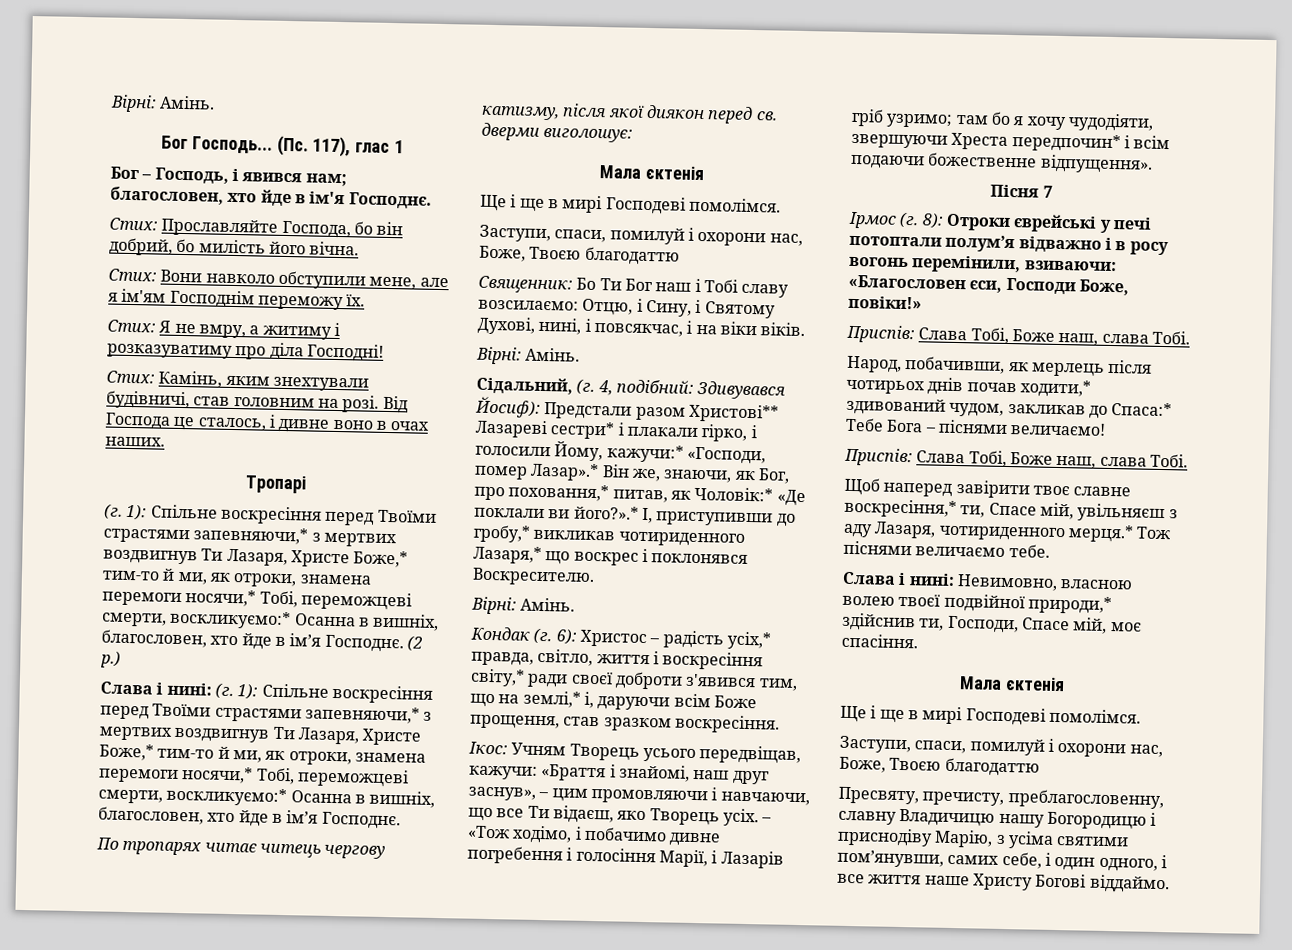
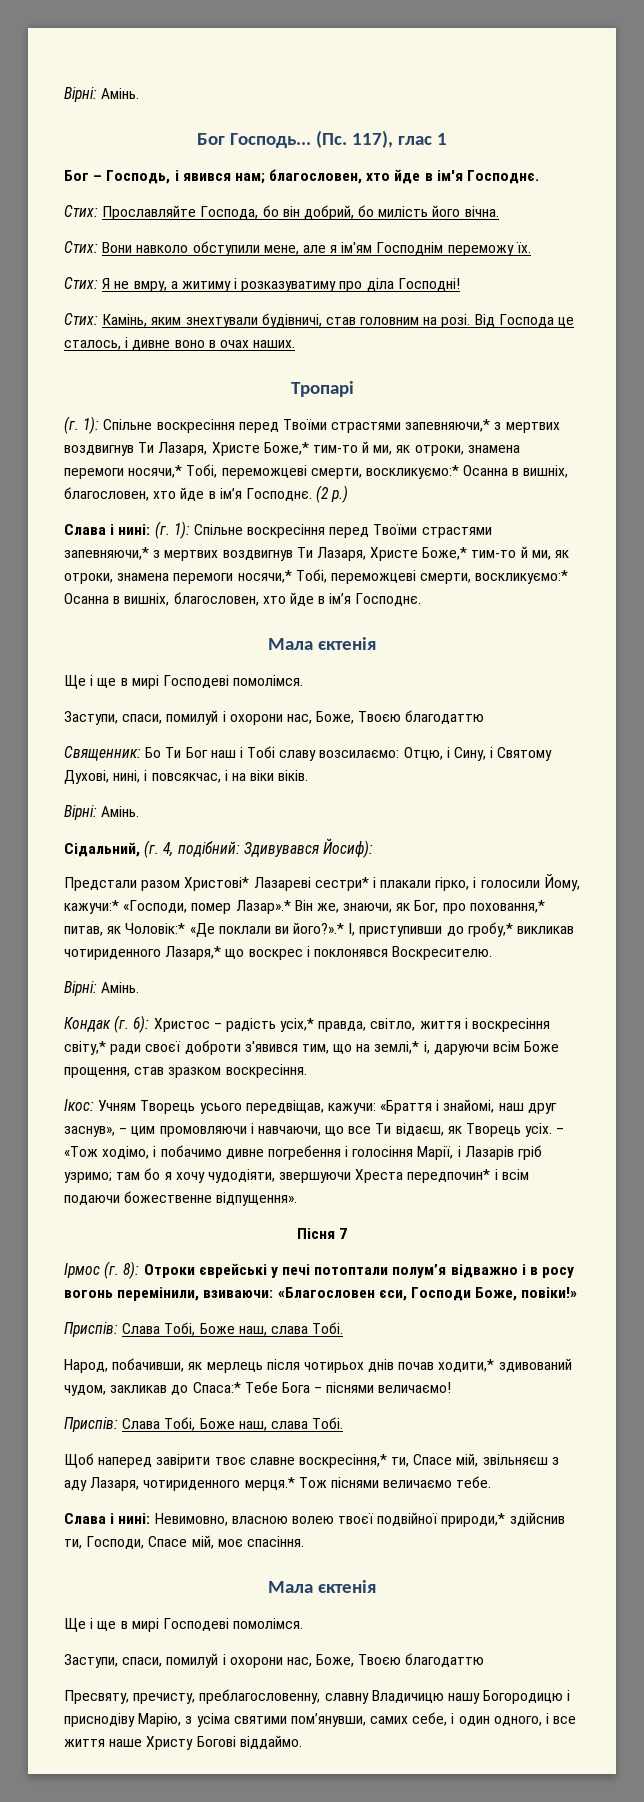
- По тропарях читає читець чергову катизму, після якої диякон перед св. дверми виголошує:
- Сідальний, (г. 4, подібний: Здивувався Йосиф): Предстали разом Христові** Лазареві сестри* і плакали гірко, і голосили Йому, кажучи:* «Господи, помер Лазар».* Він же, знаючи, як Бог, про поховання,* питав, як Чоловік:* «Де поклали ви його?».* І, приступивши до гробу,* викликав чотириденного Лазаря,* що воскрес і поклонявся Воскресителю.
+ Сідальний, (г. 4, подібний: Здивувався Йосиф):
+ Предстали разом Христові* Лазареві сестри* і плакали гірко, і голосили Йому, кажучи:* «Господи, помер Лазар».* Він же, знаючи, як Бог, про поховання,* питав, як Чоловік:* «Де поклали ви його?».* І, приступивши до гробу,* викликав чотириденного Лазаря,* що воскрес і поклонявся Воскресителю.
- Ікос: Учням Творець усього передвіщав, кажучи: «Браття і знайомі, наш друг заснув», – цим промовляючи і навчаючи, що все Ти відаєш, яко Творець усіх.
+ Ікос: Учням Творець усього передвіщав, кажучи: «Браття і знайомі, наш друг заснув», – цим промовляючи і навчаючи, що все Ти відаєш, як Творець усіх.
- Щоб наперед завірити твоє славне воскресіння,* ти, Спасе мій, увільняєш з аду Лазаря, чотириденного мерця.* Тож піснями величаємо тебе.
+ Щоб наперед завірити твоє славне воскресіння,* ти, Спасе мій, звільняєш з аду Лазаря, чотириденного мерця.* Тож піснями величаємо тебе.

